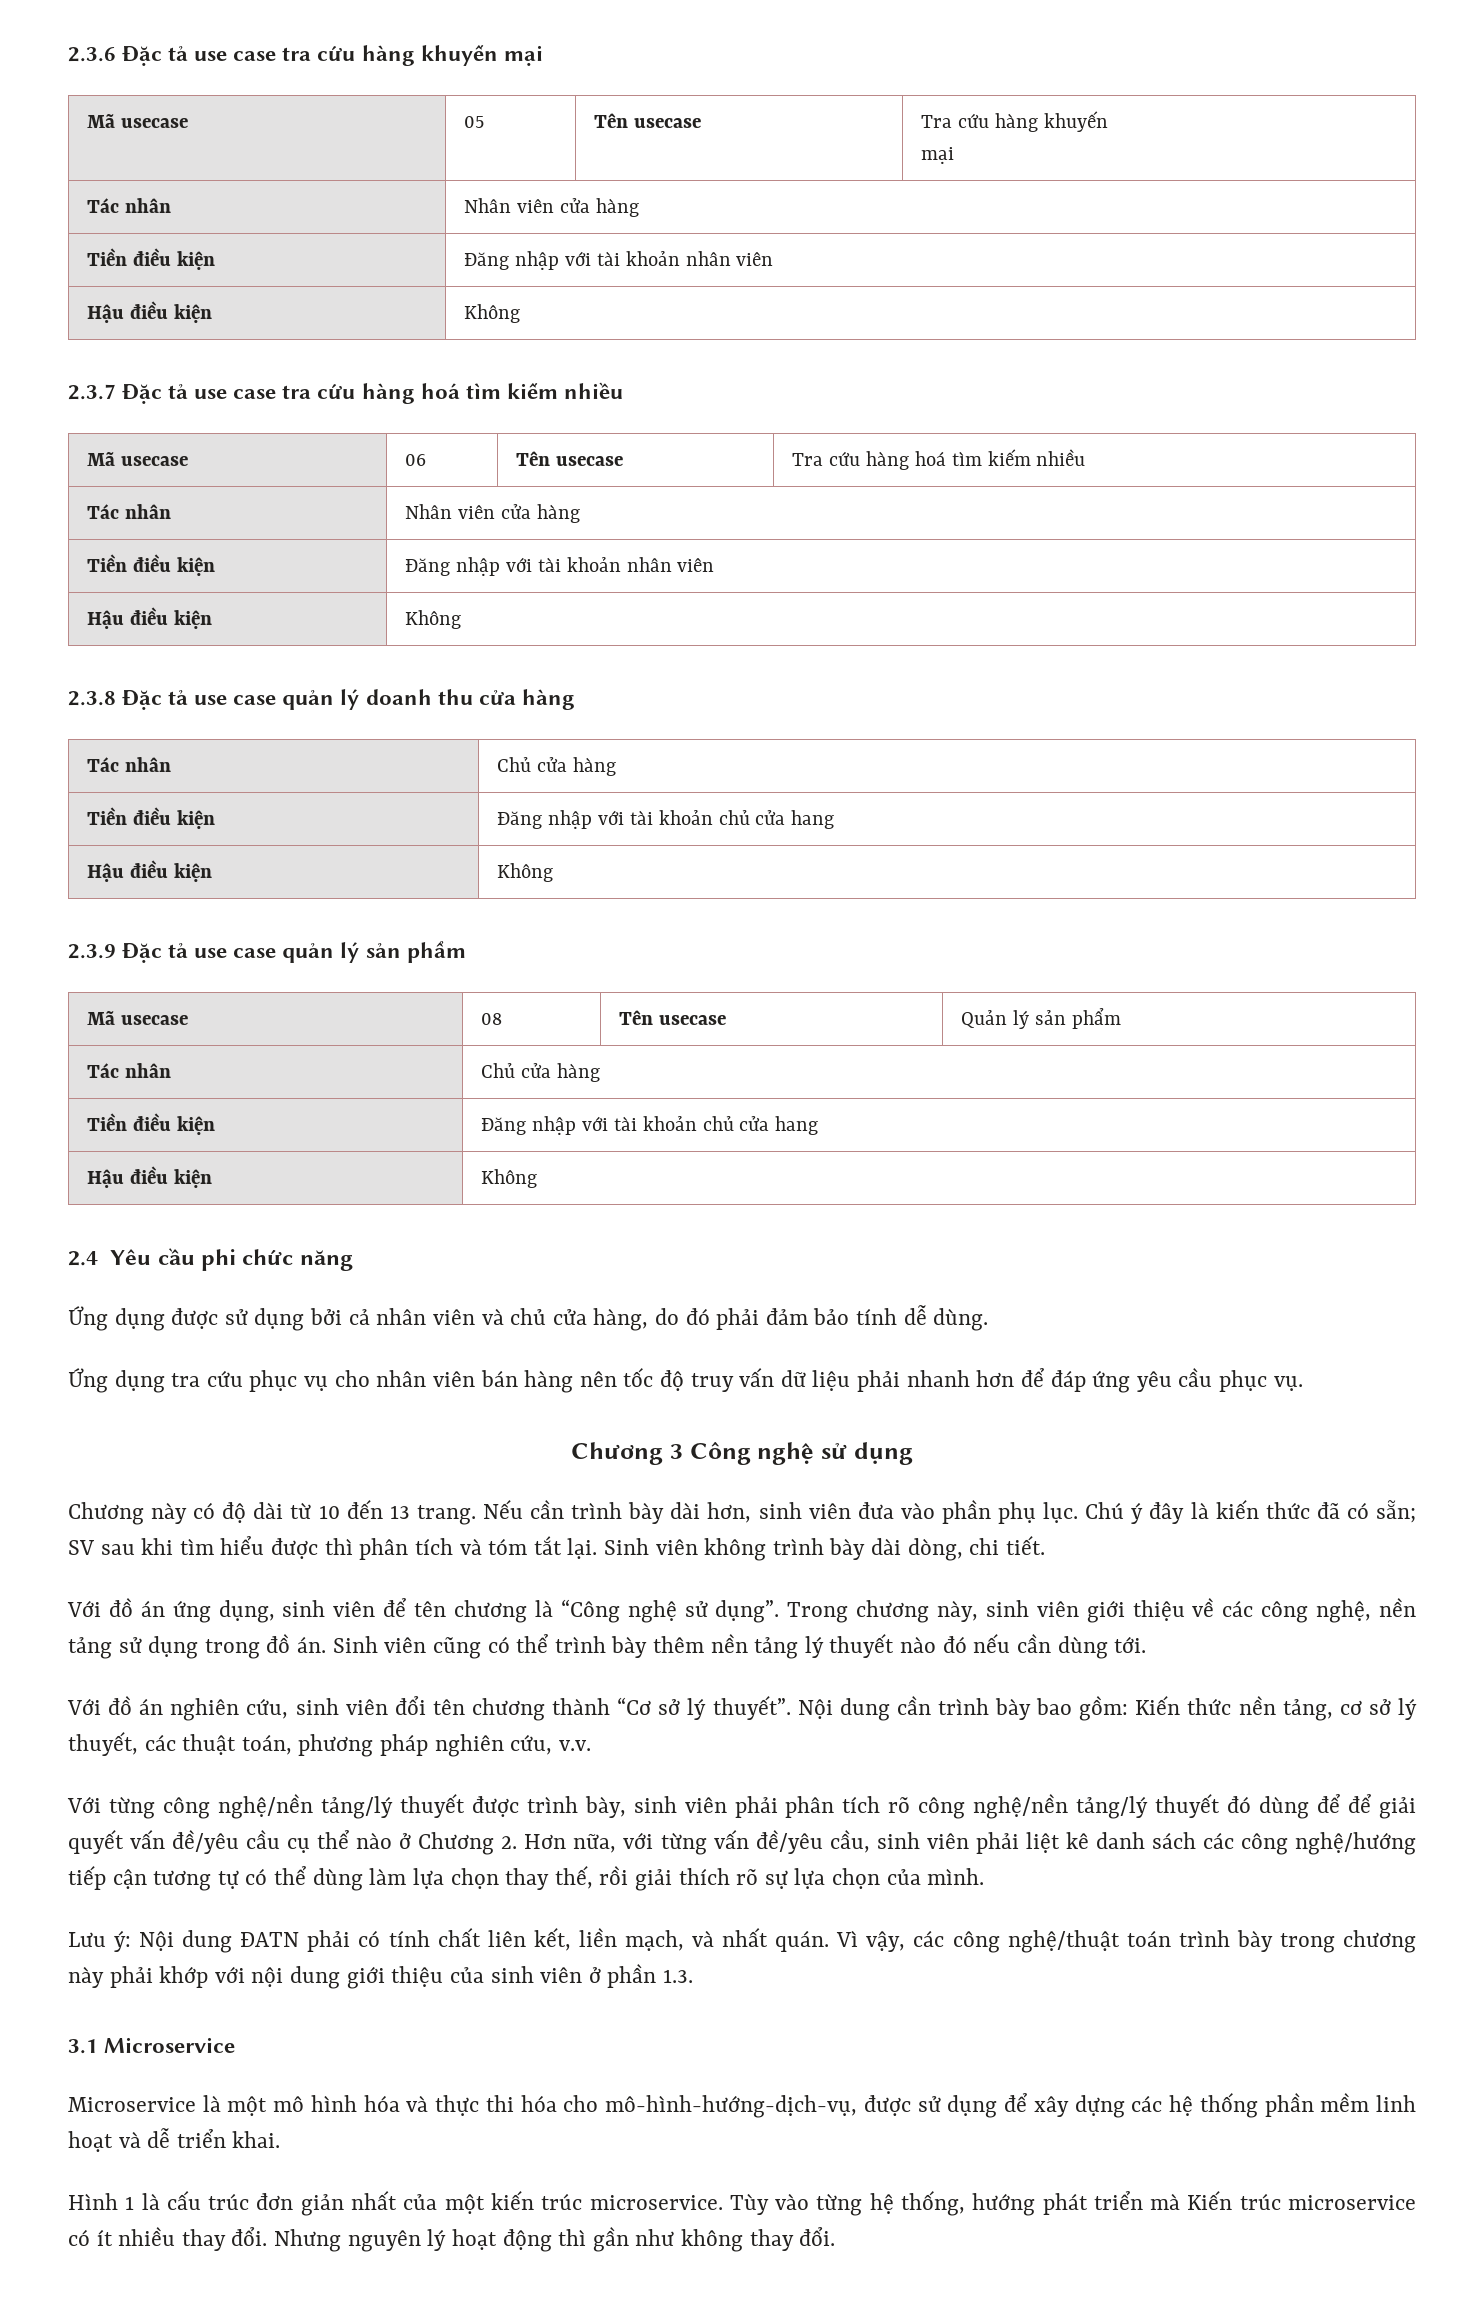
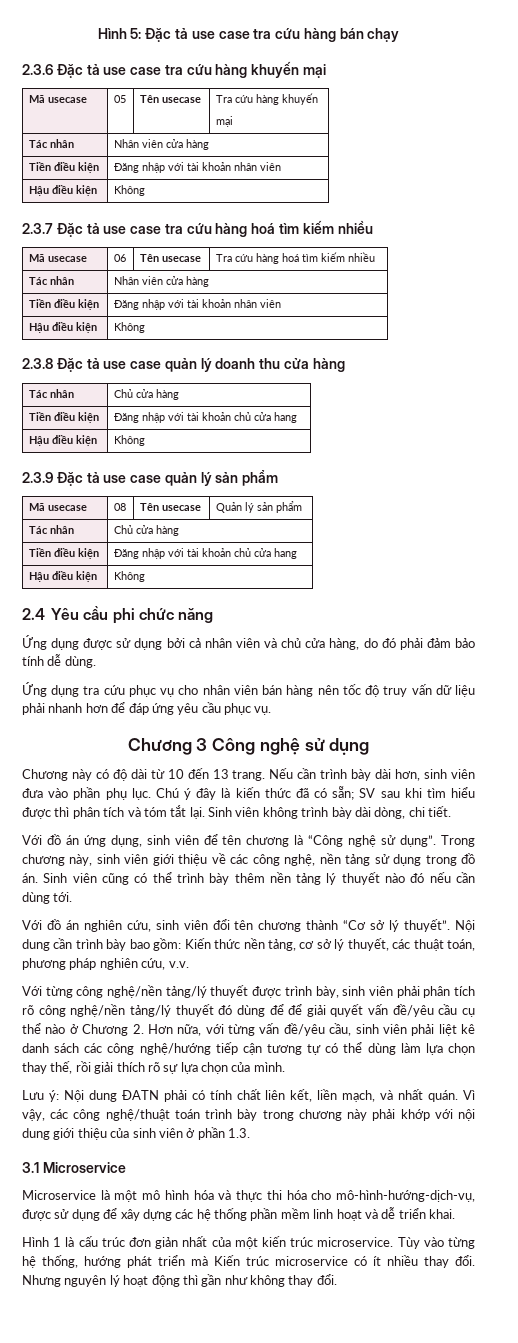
+ Hình 5: Đặc tả use case tra cứu hàng bán chạy

